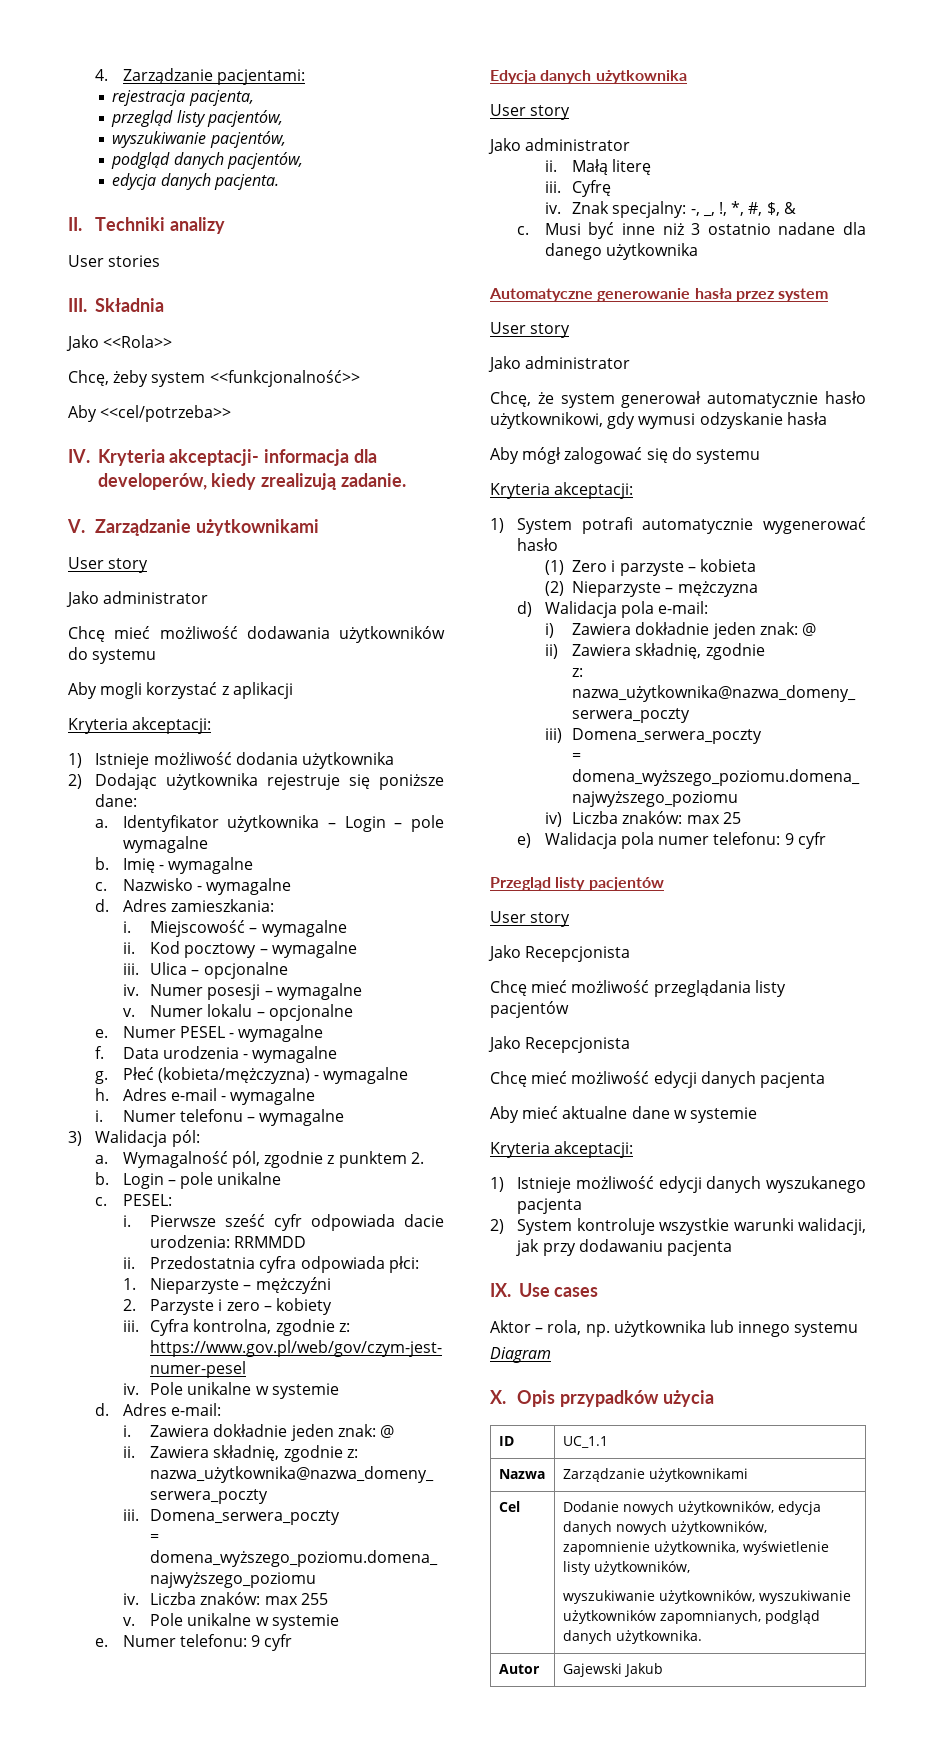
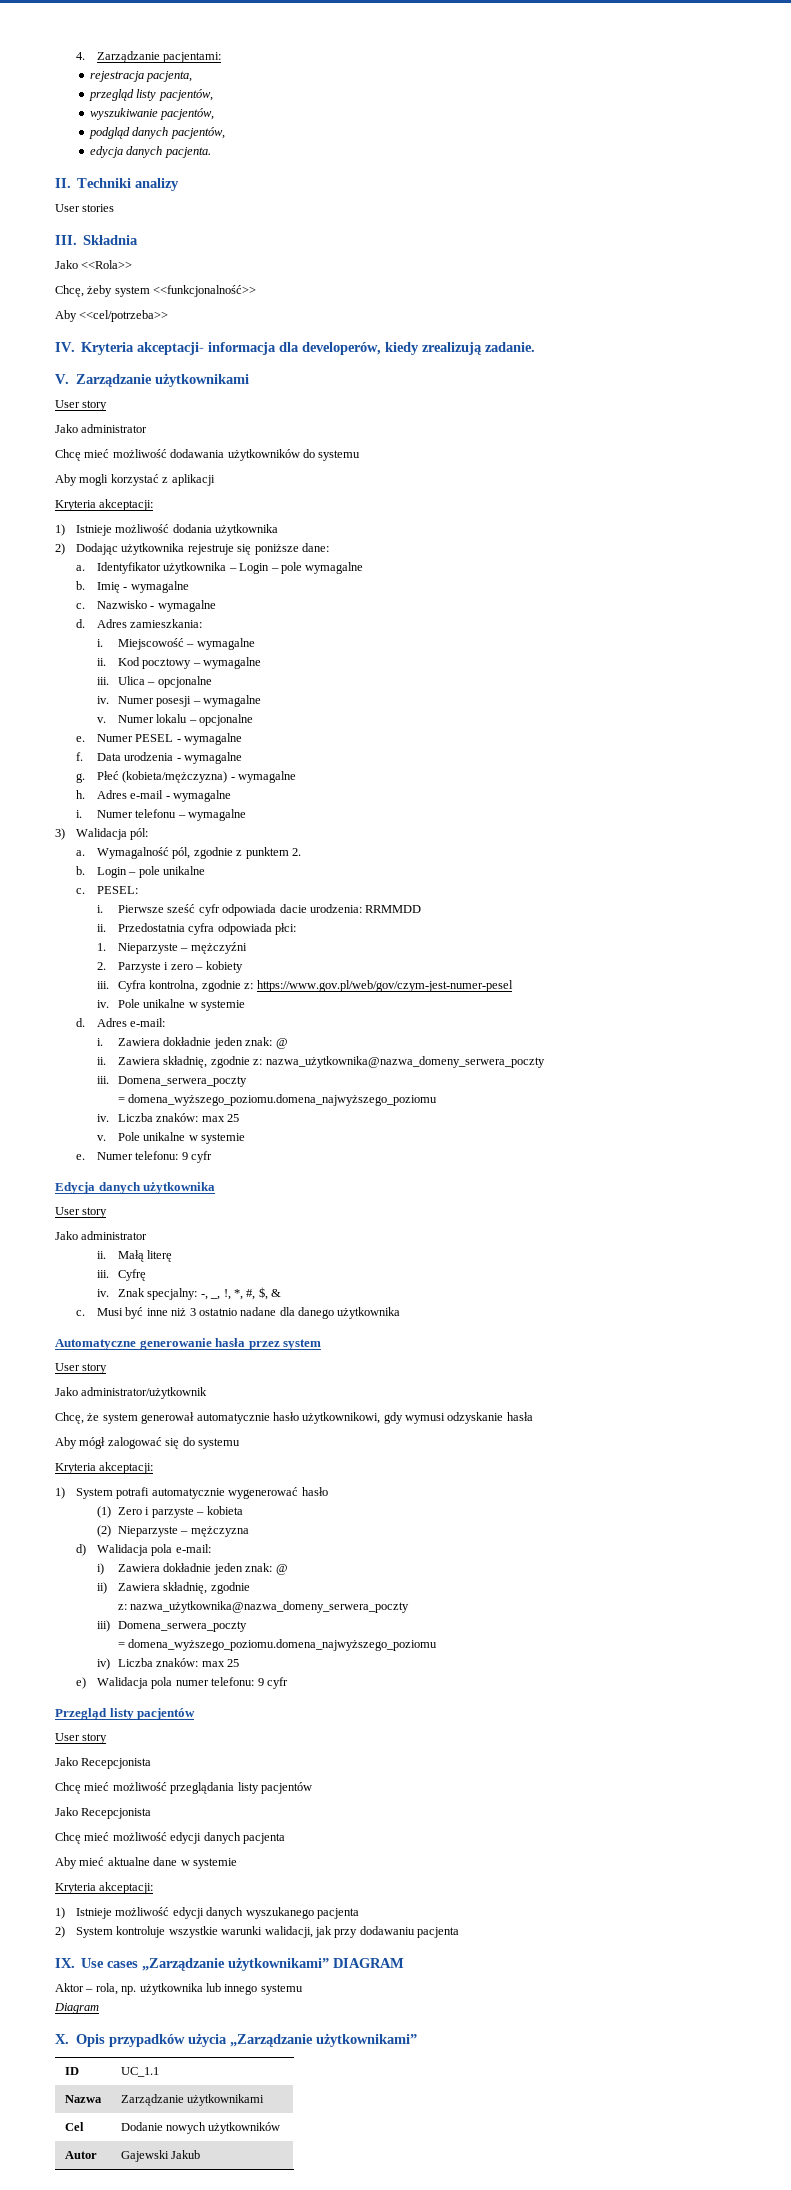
- iv. Liczba znaków: max 255
+ iv. Liczba znaków: max 25
  Automatyczne generowanie hasła przez system
  User story
- Jako administrator
+ Jako administrator/użytkownik
- IX. Use cases
+ IX. Use cases „Zarządzanie użytkownikami” DIAGRAM
- X. Opis przypadków użycia
+ X. Opis przypadków użycia „Zarządzanie użytkownikami”
- Cel | Dodanie nowych użytkowników, edycja danych nowych użytkowników, zapomnienie użytkownika, wyświetlenie listy użytkowników,
- wyszukiwanie użytkowników, wyszukiwanie użytkowników zapomnianych, podgląd danych użytkownika.
+ Cel | Dodanie nowych użytkowników

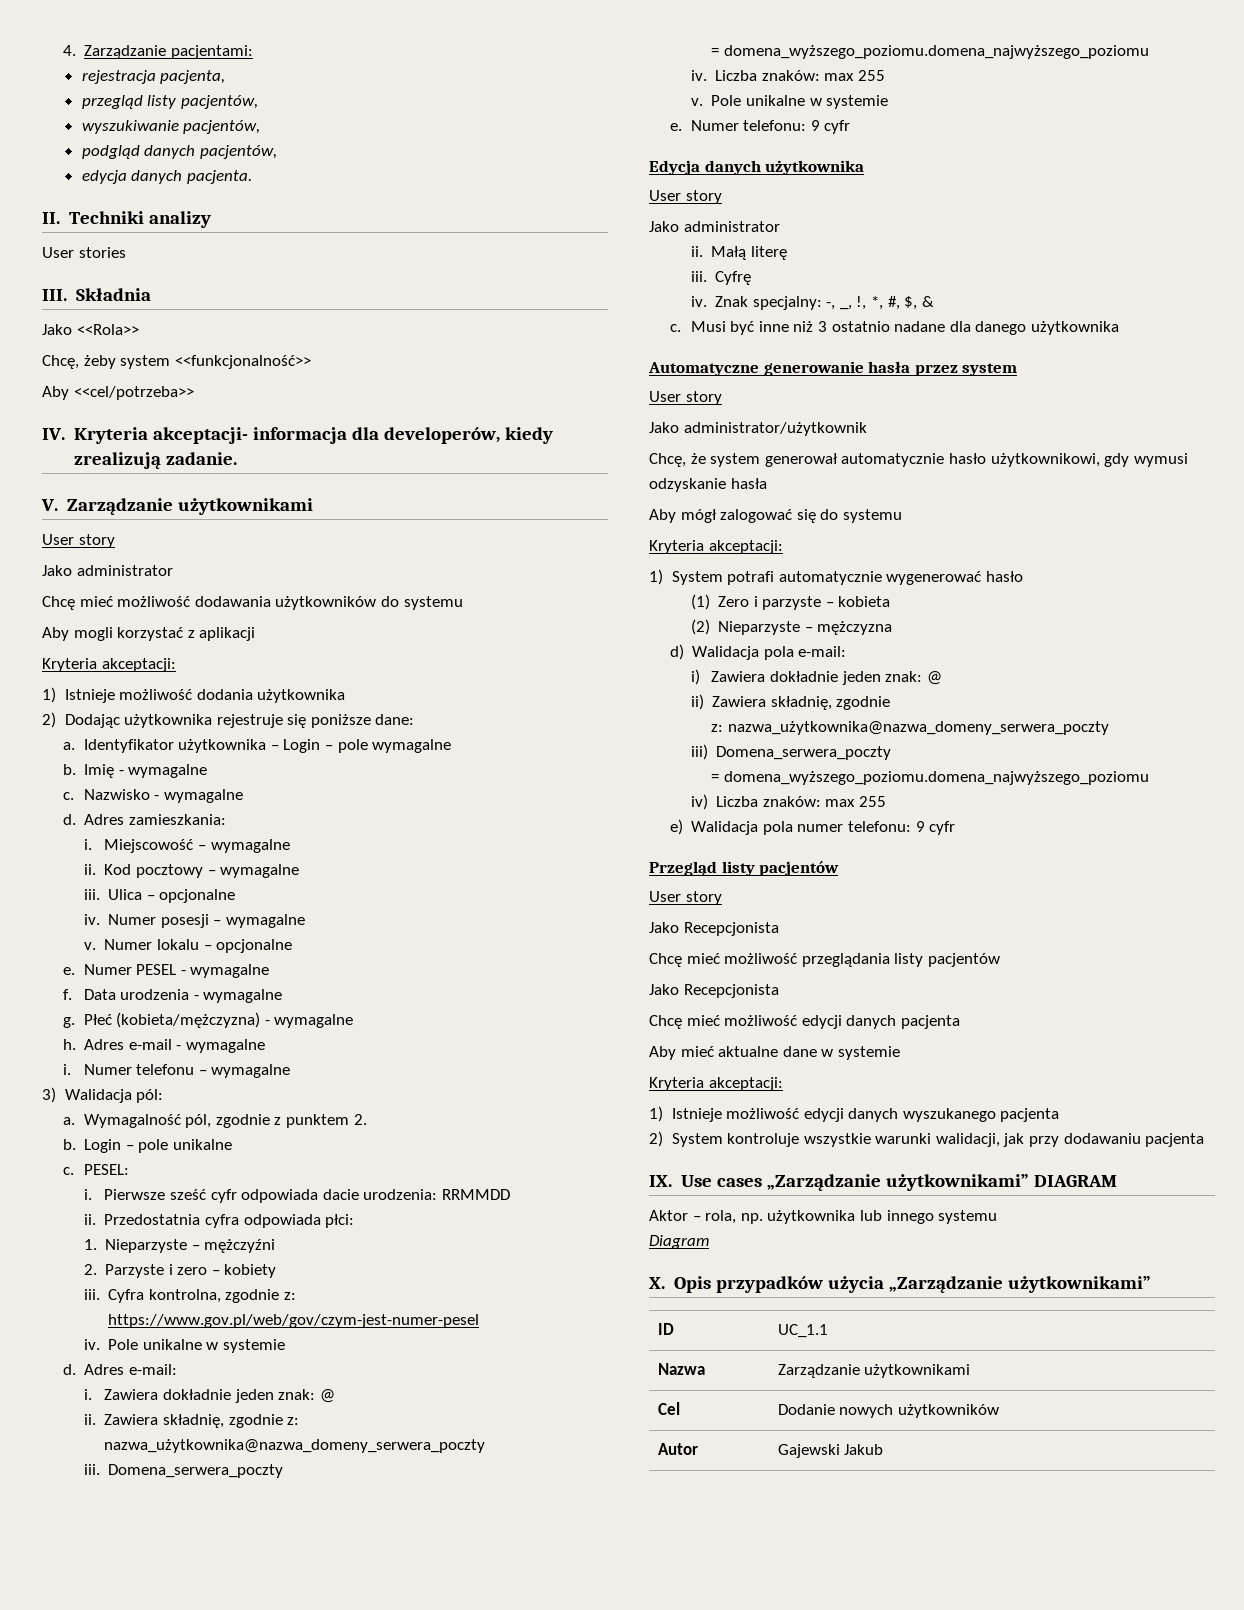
- iv. Liczba znaków: max 25
+ iv. Liczba znaków: max 255
- iv) Liczba znaków: max 25
+ iv) Liczba znaków: max 255

